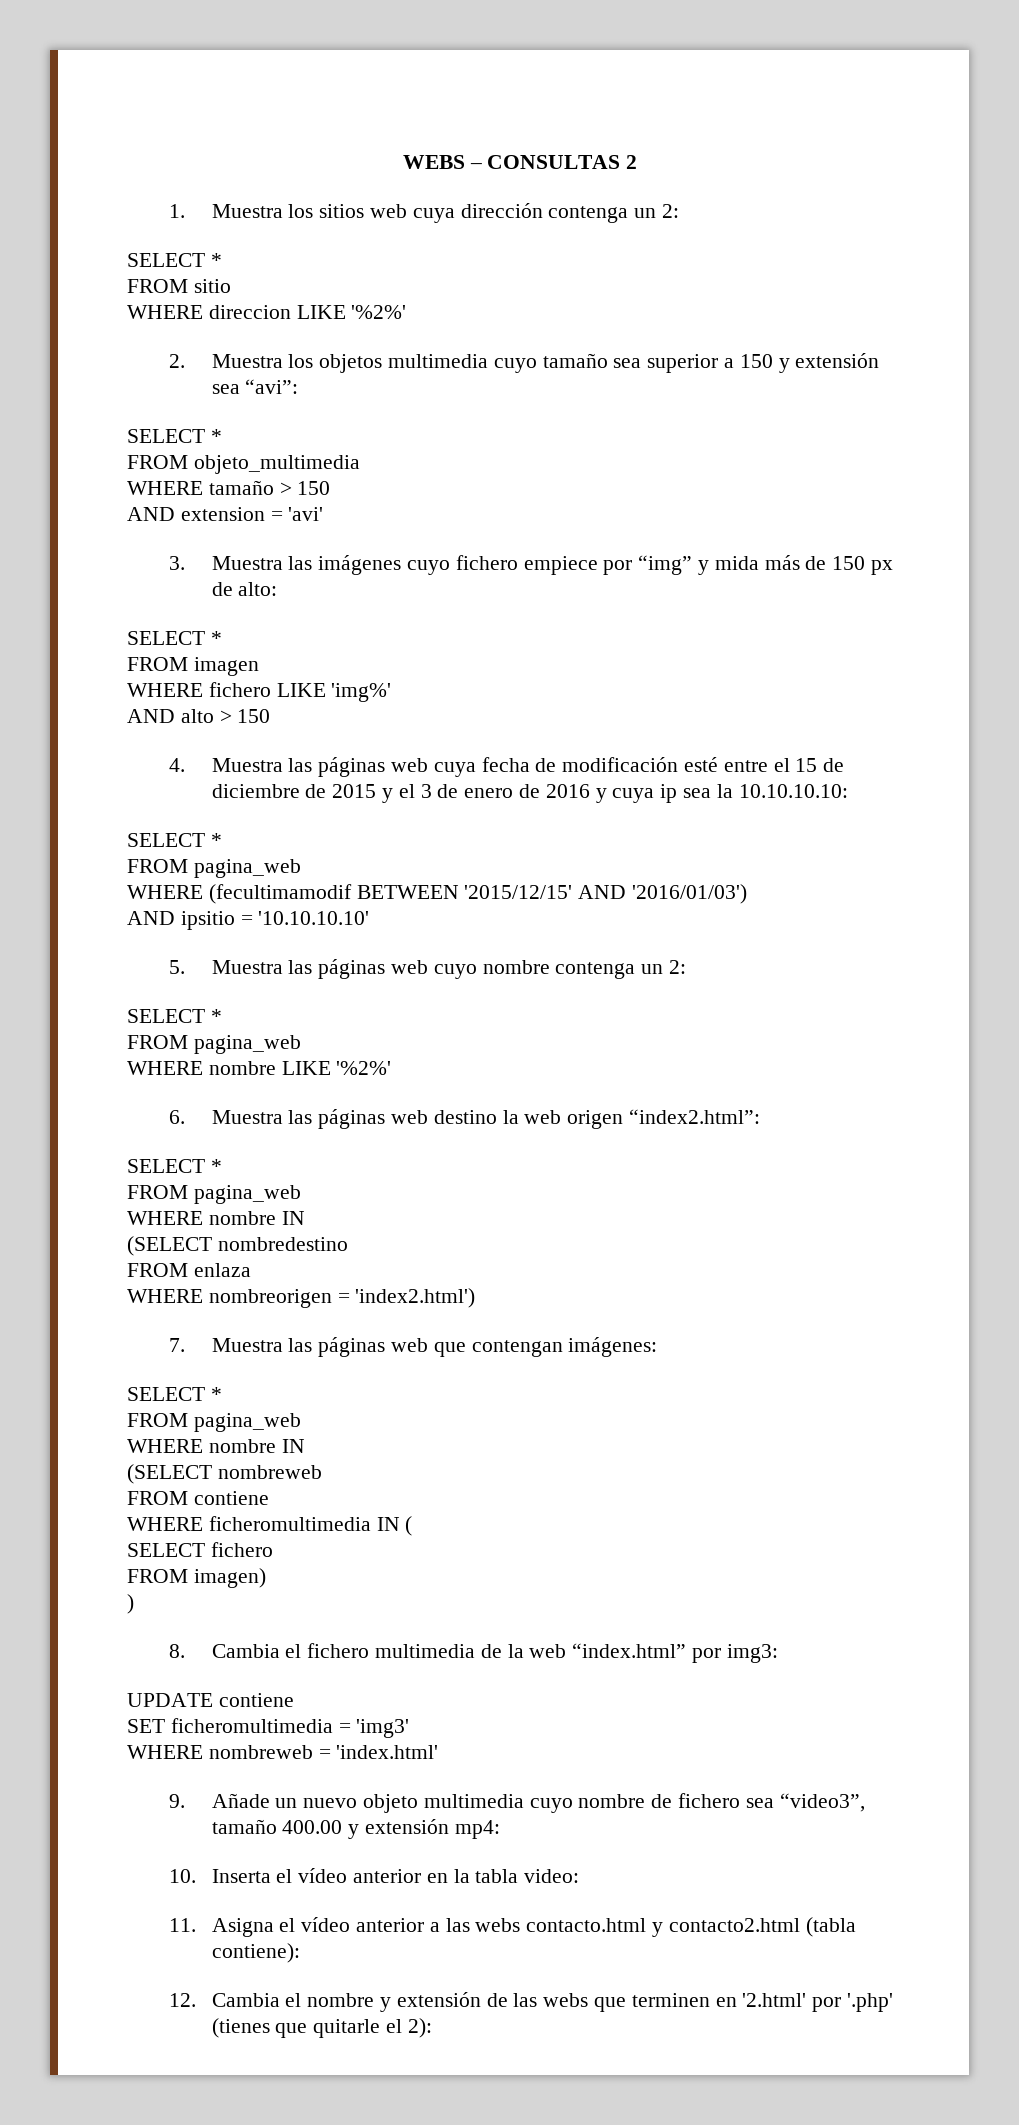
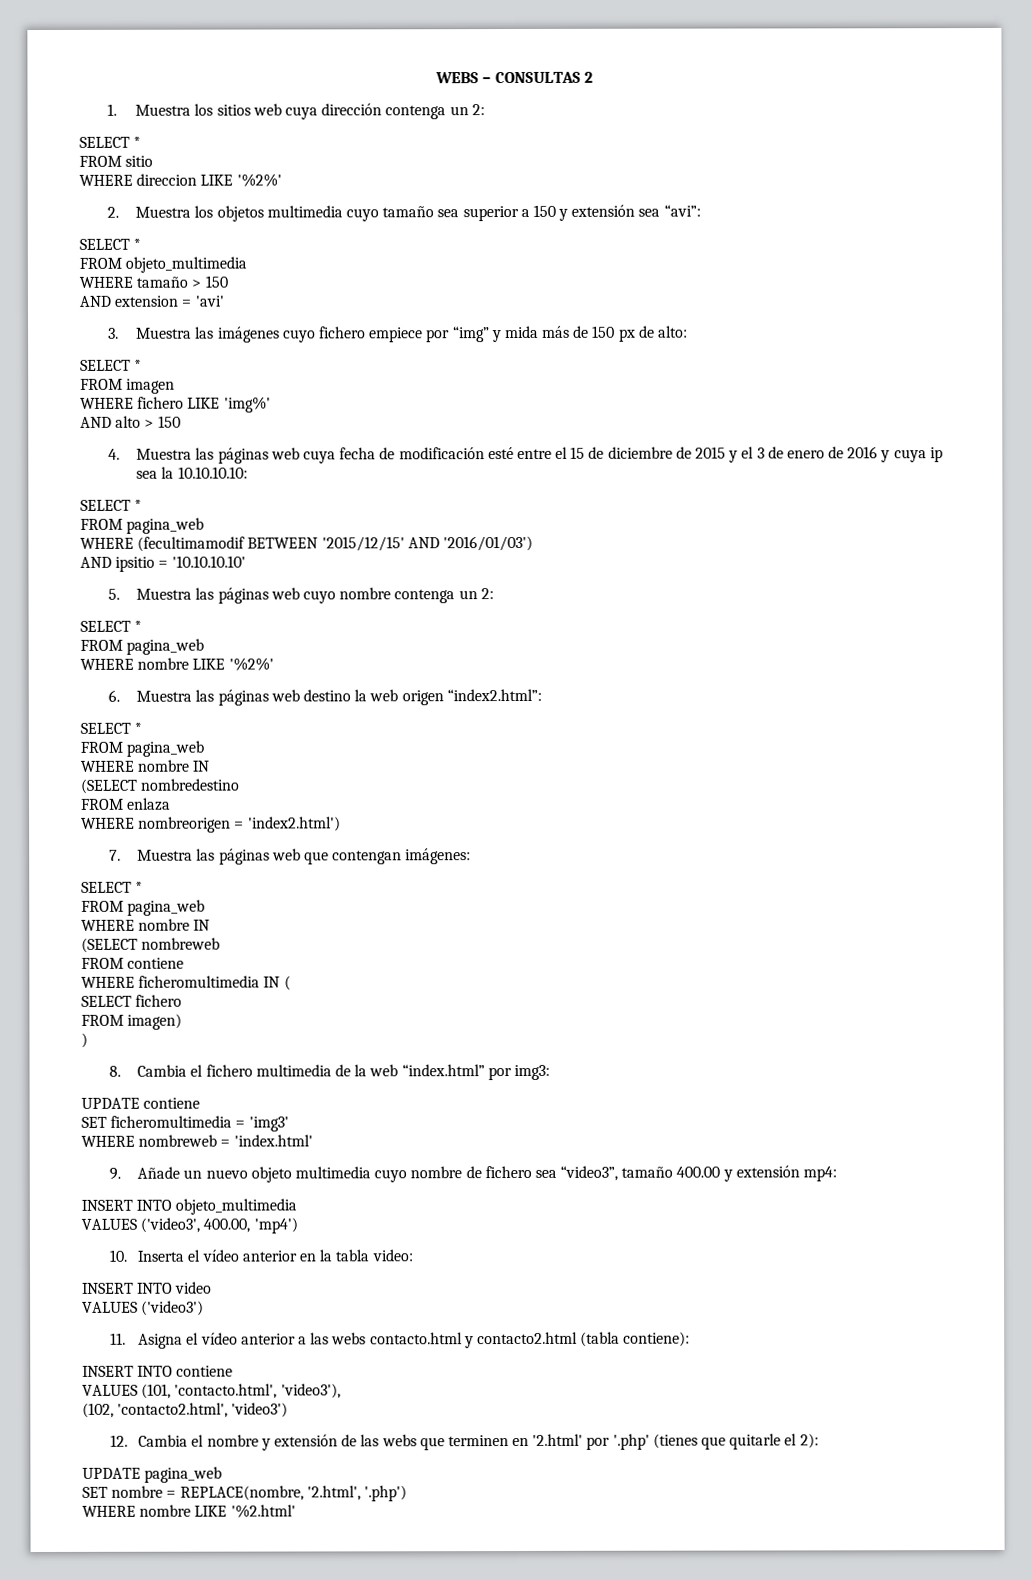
+ INSERT INTO objeto_multimedia
+ VALUES ('video3', 400.00, 'mp4')
+ INSERT INTO video
+ VALUES ('video3')
+ INSERT INTO contiene
+ VALUES (101, 'contacto.html', 'video3'),
+ (102, 'contacto2.html', 'video3')
+ UPDATE pagina_web
+ SET nombre = REPLACE(nombre, '2.html', '.php')
+ WHERE nombre LIKE '%2.html'

